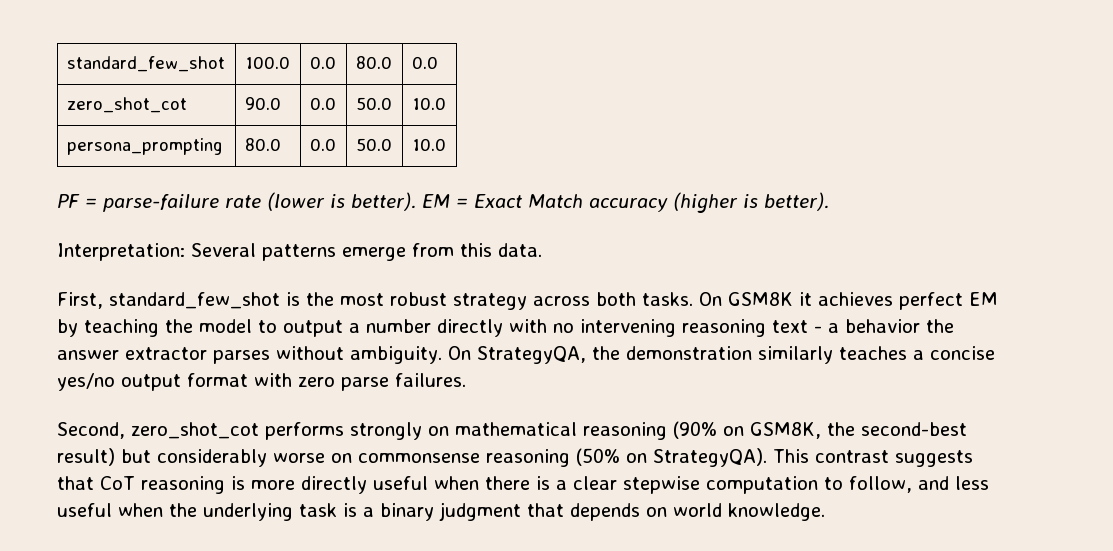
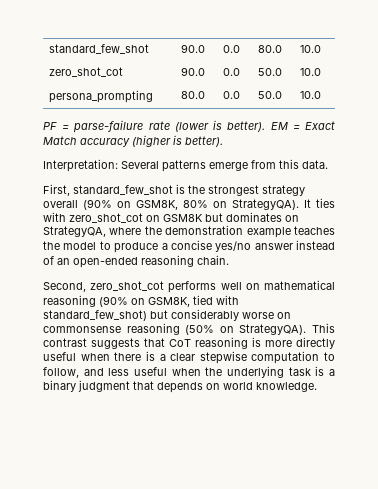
- standard_few_shot | 100.0 | 0.0 | 80.0 | 0.0
+ standard_few_shot | 90.0 | 0.0 | 80.0 | 10.0
- First, standard_few_shot is the most robust strategy across both tasks. On GSM8K it achieves perfect EM by teaching the model to output a number directly with no intervening reasoning text - a behavior the answer extractor parses without ambiguity. On StrategyQA, the demonstration similarly teaches a concise yes/no output format with zero parse failures.
+ First, standard_few_shot is the strongest strategy overall (90% on GSM8K, 80% on StrategyQA). It ties with zero_shot_cot on GSM8K but dominates on StrategyQA, where the demonstration example teaches the model to produce a concise yes/no answer instead of an open-ended reasoning chain.
- Second, zero_shot_cot performs strongly on mathematical reasoning (90% on GSM8K, the second-best result) but considerably worse on commonsense reasoning (50% on StrategyQA).
+ Second, zero_shot_cot performs well on mathematical reasoning (90% on GSM8K, tied with standard_few_shot) but considerably worse on commonsense reasoning (50% on StrategyQA).

